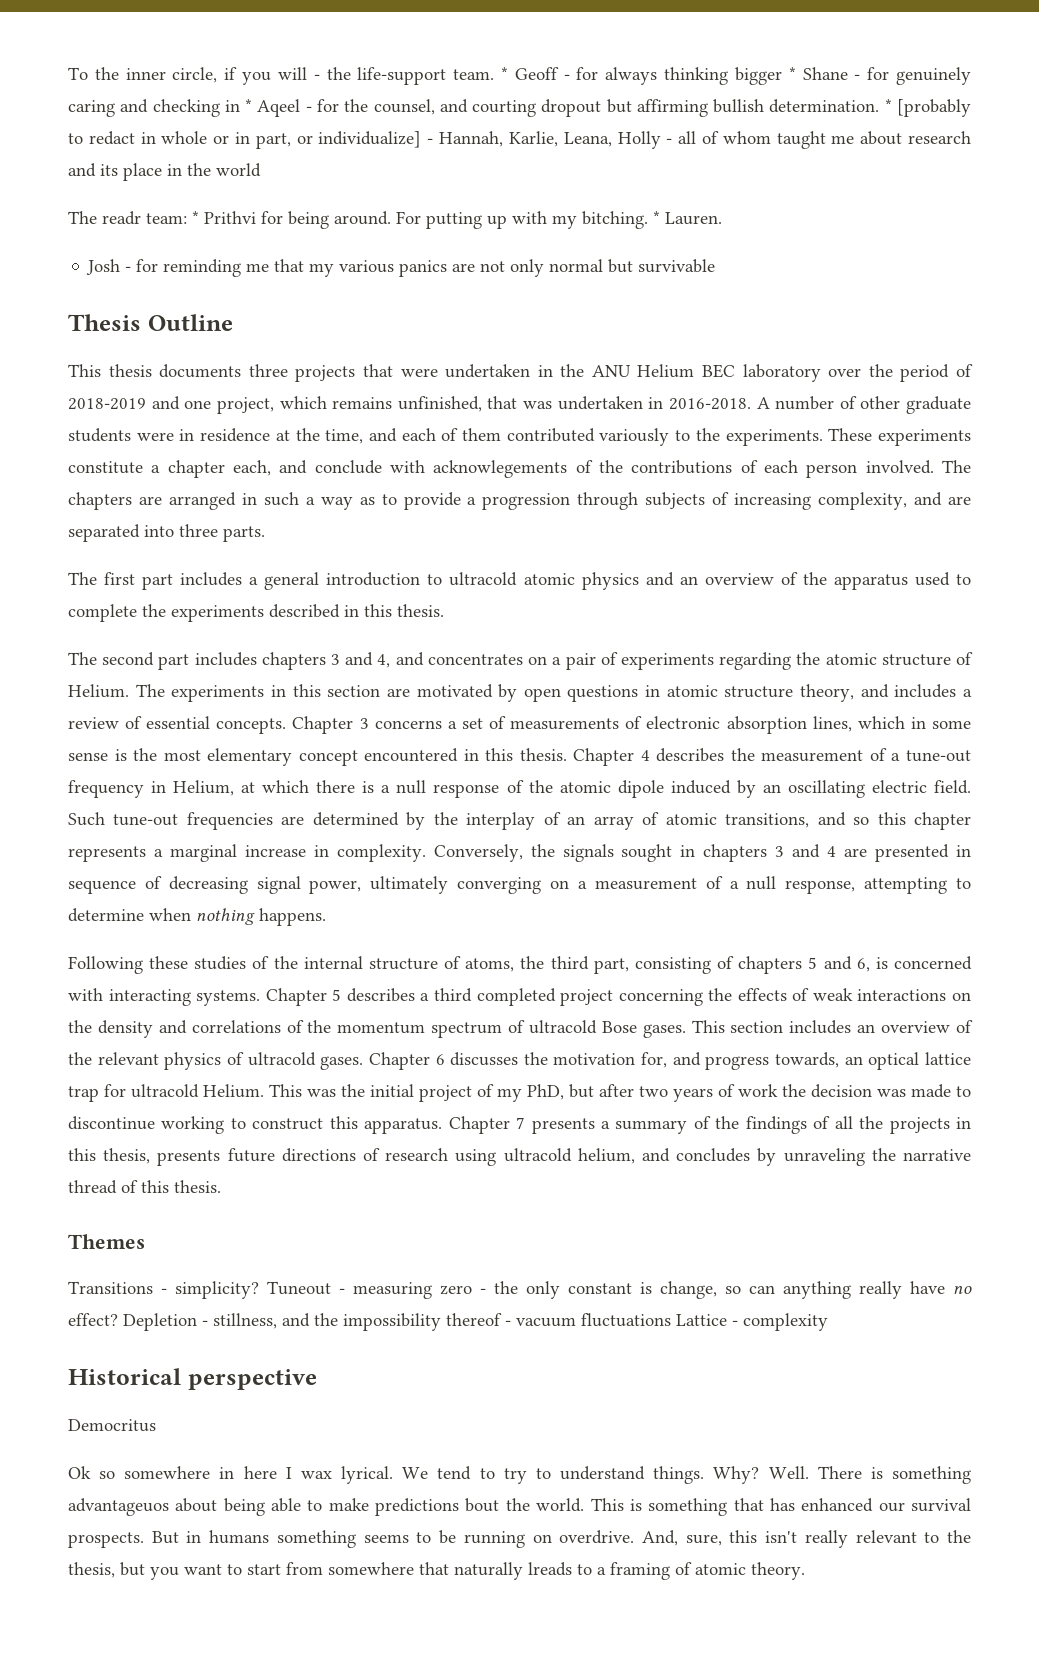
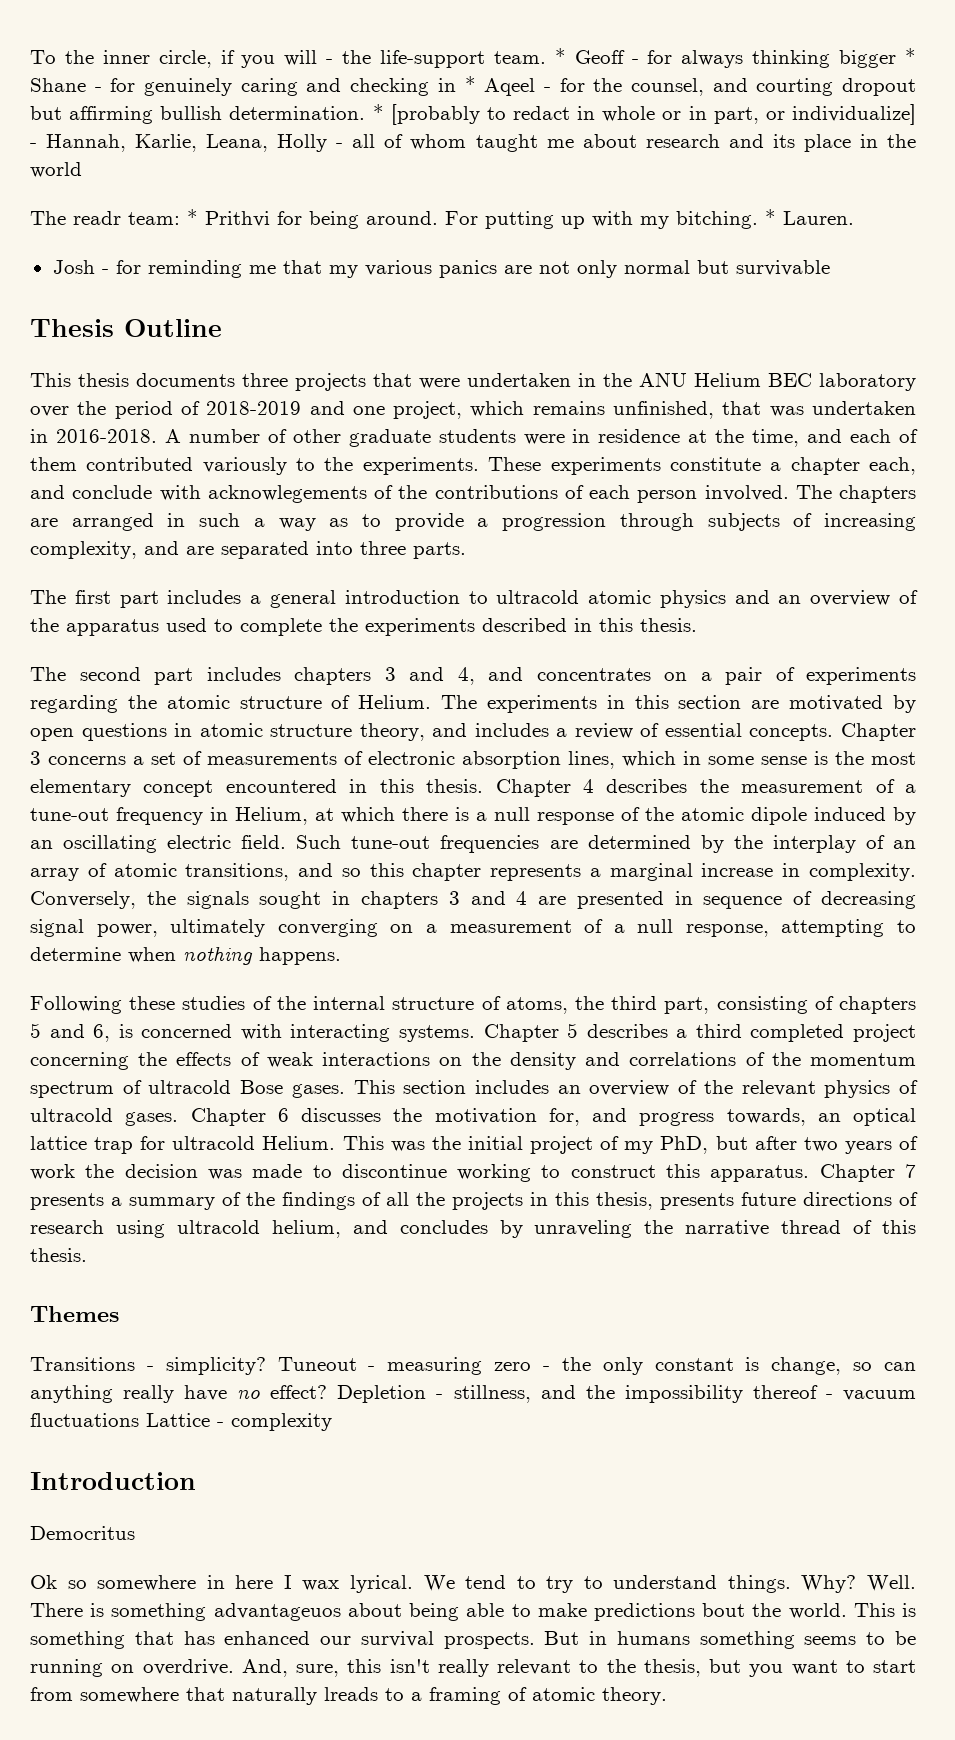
- Historical perspective
+ Introduction

